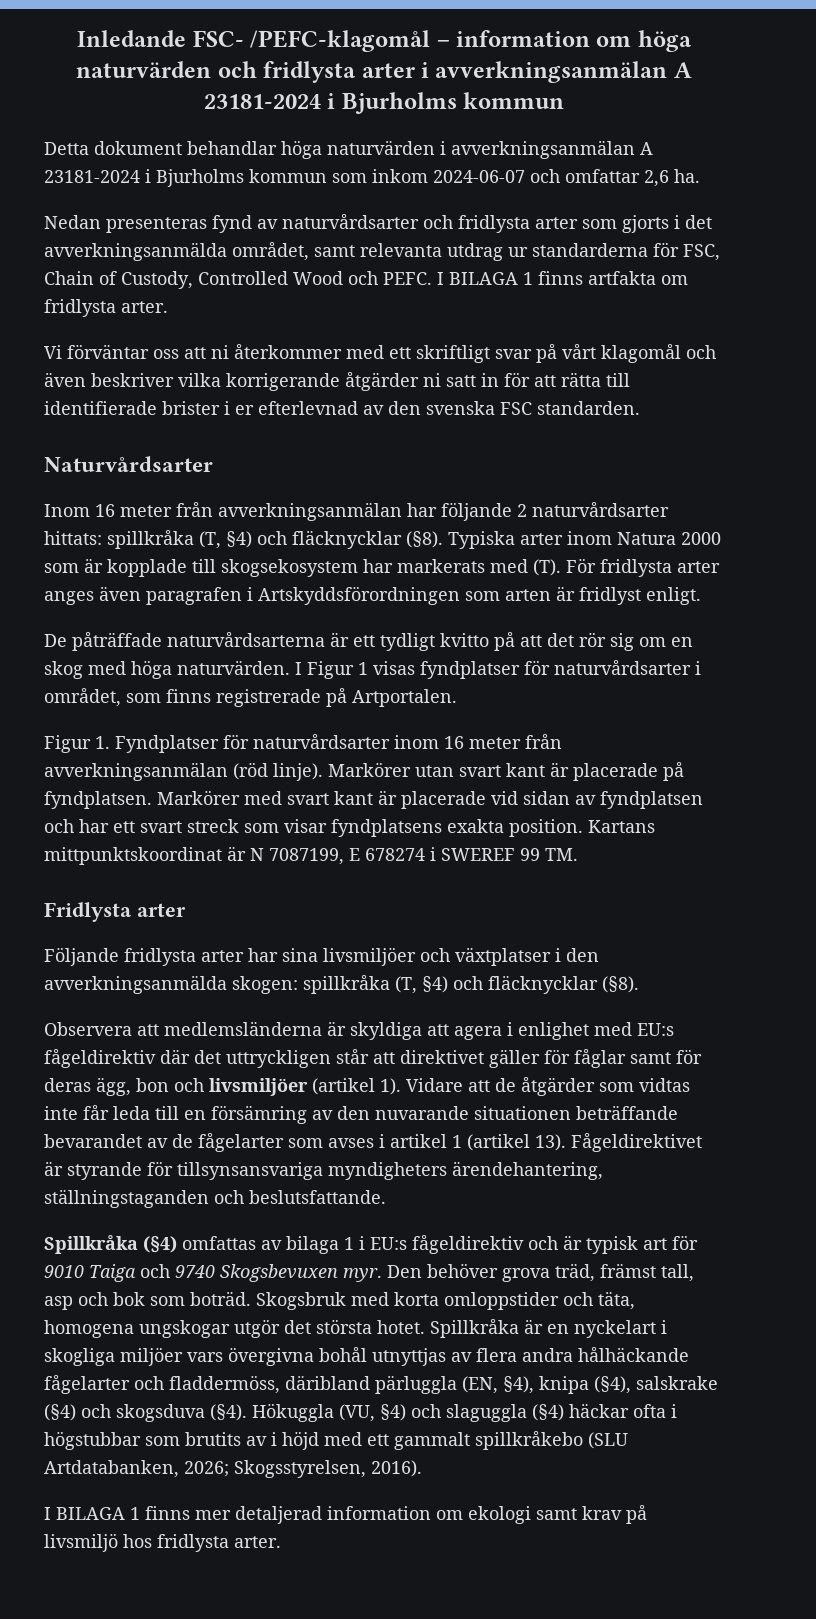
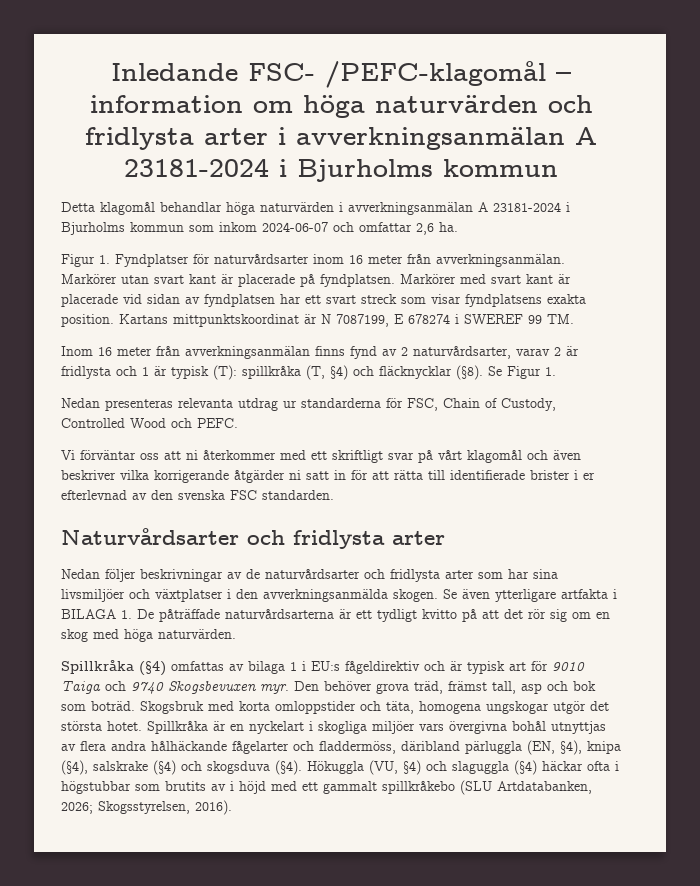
- Detta dokument behandlar höga naturvärden i avverkningsanmälan A 23181-2024 i Bjurholms kommun som inkom 2024-06-07 och omfattar 2,6 ha.
+ Detta klagomål behandlar höga naturvärden i avverkningsanmälan A 23181-2024 i Bjurholms kommun som inkom 2024-06-07 och omfattar 2,6 ha.
- Nedan presenteras fynd av naturvårdsarter och fridlysta arter som gjorts i det avverkningsanmälda området, samt relevanta utdrag ur standarderna för FSC, Chain of Custody, Controlled Wood och PEFC. I BILAGA 1 finns artfakta om fridlysta arter.
+ Figur 1. Fyndplatser för naturvårdsarter inom 16 meter från avverkningsanmälan. Markörer utan svart kant är placerade på fyndplatsen. Markörer med svart kant är placerade vid sidan av fyndplatsen har ett svart streck som visar fyndplatsens exakta position. Kartans mittpunktskoordinat är N 7087199, E 678274 i SWEREF 99 TM.
+ Inom 16 meter från avverkningsanmälan finns fynd av 2 naturvårdsarter, varav 2 är fridlysta och 1 är typisk (T): spillkråka (T, §4) och fläcknycklar (§8). Se Figur 1.
+ Nedan presenteras relevanta utdrag ur standarderna för FSC, Chain of Custody, Controlled Wood och PEFC.
- Naturvårdsarter
- Inom 16 meter från avverkningsanmälan har följande 2 naturvårdsarter hittats: spillkråka (T, §4) och fläcknycklar (§8). Typiska arter inom Natura 2000 som är kopplade till skogsekosystem har markerats med (T). För fridlysta arter anges även paragrafen i Artskyddsförordningen som arten är fridlyst enligt.
- De påträffade naturvårdsarterna är ett tydligt kvitto på att det rör sig om en skog med höga naturvärden. I Figur 1 visas fyndplatser för naturvårdsarter i området, som finns registrerade på Artportalen.
- Figur 1. Fyndplatser för naturvårdsarter inom 16 meter från avverkningsanmälan (röd linje). Markörer utan svart kant är placerade på fyndplatsen. Markörer med svart kant är placerade vid sidan av fyndplatsen och har ett svart streck som visar fyndplatsens exakta position. Kartans mittpunktskoordinat är N 7087199, E 678274 i SWEREF 99 TM.
- Fridlysta arter
- Följande fridlysta arter har sina livsmiljöer och växtplatser i den avverkningsanmälda skogen: spillkråka (T, §4) och fläcknycklar (§8).
- Observera att medlemsländerna är skyldiga att agera i enlighet med EU:s fågeldirektiv där det uttryckligen står att direktivet gäller för fåglar samt för deras ägg, bon och livsmiljöer (artikel 1). Vidare att de åtgärder som vidtas inte får leda till en försämring av den nuvarande situationen beträffande bevarandet av de fågelarter som avses i artikel 1 (artikel 13). Fågeldirektivet är styrande för tillsynsansvariga myndigheters ärendehantering, ställningstaganden och beslutsfattande.
+ Naturvårdsarter och fridlysta arter
+ Nedan följer beskrivningar av de naturvårdsarter och fridlysta arter som har sina livsmiljöer och växtplatser i den avverkningsanmälda skogen. Se även ytterligare artfakta i BILAGA 1. De påträffade naturvårdsarterna är ett tydligt kvitto på att det rör sig om en skog med höga naturvärden.
- I BILAGA 1 finns mer detaljerad information om ekologi samt krav på livsmiljö hos fridlysta arter.

